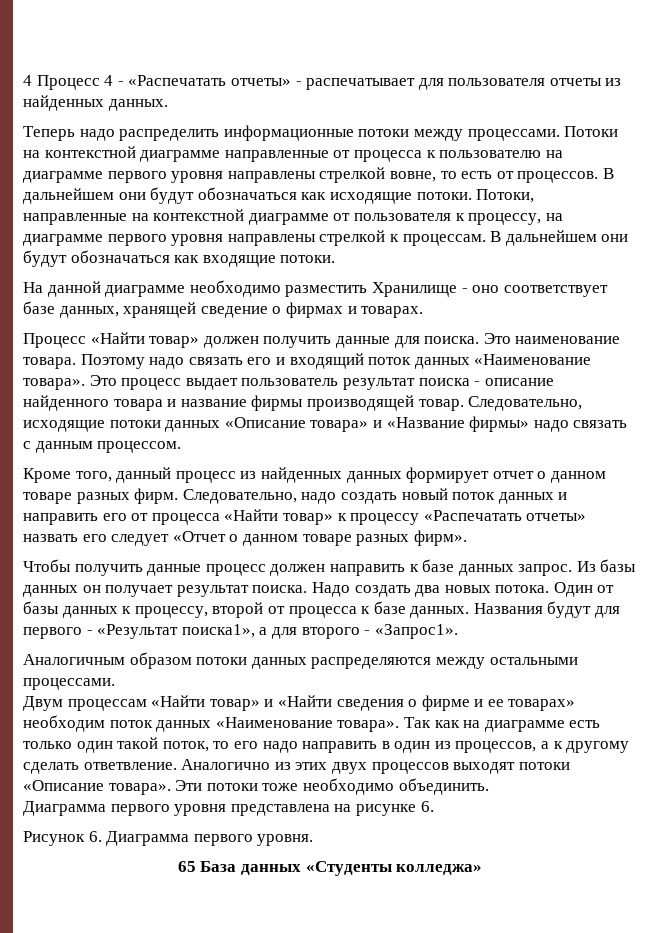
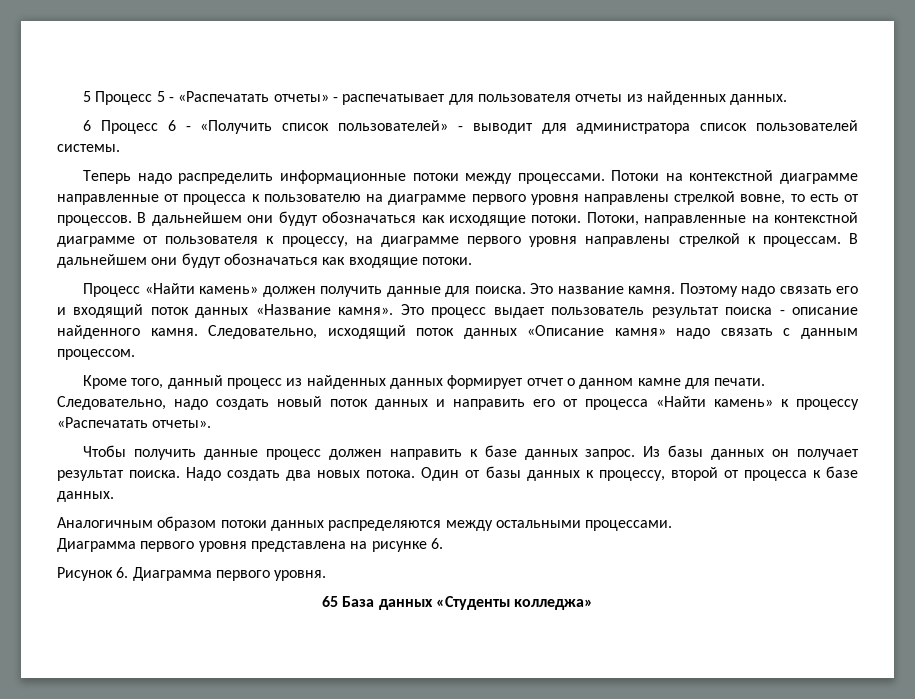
- 4 Процесс 4 - «Распечатать отчеты» - распечатывает для пользователя отчеты из найденных данных.
+ 5 Процесс 5 - «Распечатать отчеты» - распечатывает для пользователя отчеты из найденных данных.
+ 6 Процесс 6 - «Получить список пользователей» - выводит для администратора список пользователей системы.
- На данной диаграмме необходимо разместить Хранилище - оно соответствует базе данных, хранящей сведение о фирмах и товарах.
- Процесс «Найти товар» должен получить данные для поиска.
+ Процесс «Найти камень» должен получить данные для поиска.
- Это наименование товара.
+ Это название камня.
- Поэтому надо связать его и входящий поток данных «Наименование товара».
+ Поэтому надо связать его и входящий поток данных «Название камня».
- Это процесс выдает пользователь результат поиска - описание найденного товара и название фирмы производящей товар. Следовательно, исходящие потоки данных «Описание товара» и «Название фирмы» надо связать с данным процессом.
+ Это процесс выдает пользователь результат поиска - описание найденного камня. Следовательно, исходящий поток данных «Описание камня» надо связать с данным процессом.
- Кроме того, данный процесс из найденных данных формирует отчет о данном товаре разных фирм.
+ Кроме того, данный процесс из найденных данных формирует отчет о данном камне для печати.
- Следовательно, надо создать новый поток данных и направить его от процесса «Найти товар» к процессу «Распечатать отчеты» назвать его следует «Отчет о данном товаре разных фирм».
+ Следовательно, надо создать новый поток данных и направить его от процесса «Найти камень» к процессу «Распечатать отчеты».
- Названия будут для первого - «Результат поиска1», а для второго - «Запрос1».
- Двум процессам «Найти товар» и «Найти сведения о фирме и ее товарах» необходим поток данных «Наименование товара». Так как на диаграмме есть только один такой поток, то его надо направить в один из процессов, а к другому сделать ответвление. Аналогично из этих двух процессов выходят потоки «Описание товара». Эти потоки тоже необходимо объединить.

